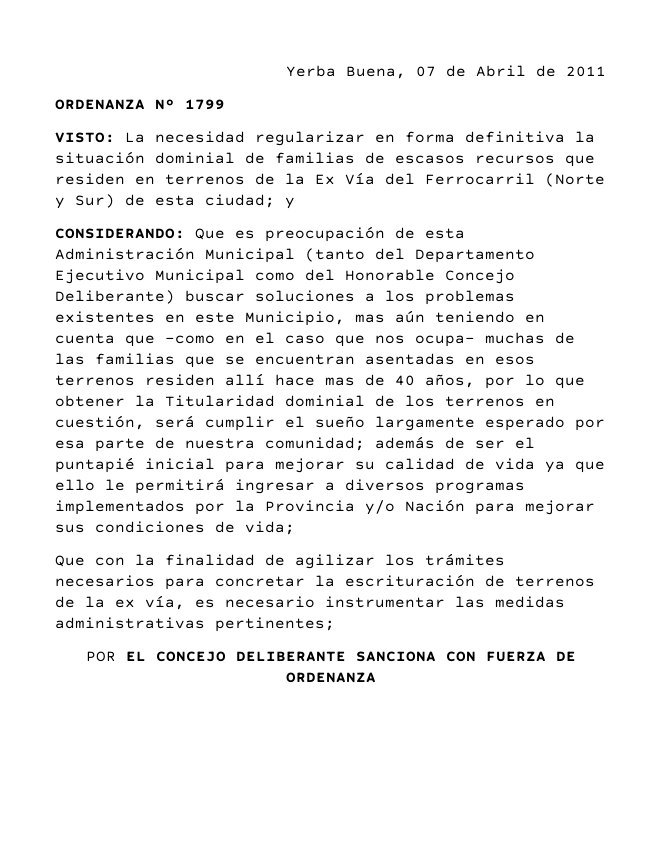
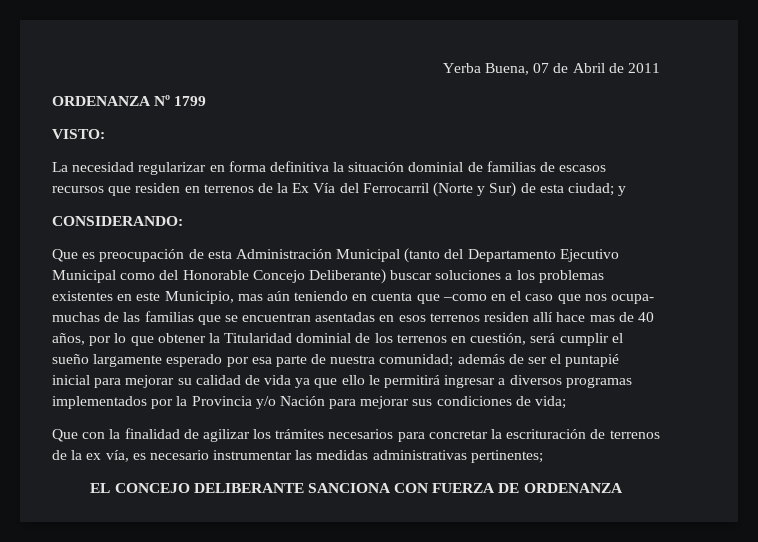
- VISTO: La necesidad regularizar en forma definitiva la situación dominial de familias de escasos recursos que residen en terrenos de la Ex Vía del Ferrocarril (Norte y Sur) de esta ciudad; y
+ VISTO:
+ La necesidad regularizar en forma definitiva la situación dominial de familias de escasos recursos que residen en terrenos de la Ex Vía del Ferrocarril (Norte y Sur) de esta ciudad; y
- CONSIDERANDO: Que es preocupación de esta Administración Municipal (tanto del Departamento Ejecutivo Municipal como del Honorable Concejo Deliberante) buscar soluciones a los problemas existentes en este Municipio, mas aún teniendo en cuenta que –como en el caso que nos ocupa- muchas de las familias que se encuentran asentadas en esos terrenos residen allí hace mas de 40 años, por lo que obtener la Titularidad dominial de los terrenos en cuestión, será cumplir el sueño largamente esperado por esa parte de nuestra comunidad;
+ CONSIDERANDO:
+ Que es preocupación de esta Administración Municipal (tanto del Departamento Ejecutivo Municipal como del Honorable Concejo Deliberante) buscar soluciones a los problemas existentes en este Municipio, mas aún teniendo en cuenta que –como en el caso que nos ocupa- muchas de las familias que se encuentran asentadas en esos terrenos residen allí hace mas de 40 años, por lo que obtener la Titularidad dominial de los terrenos en cuestión, será cumplir el sueño largamente esperado por esa parte de nuestra comunidad;
- POR EL CONCEJO DELIBERANTE SANCIONA CON FUERZA DE ORDENANZA
+ EL CONCEJO DELIBERANTE SANCIONA CON FUERZA DE ORDENANZA

